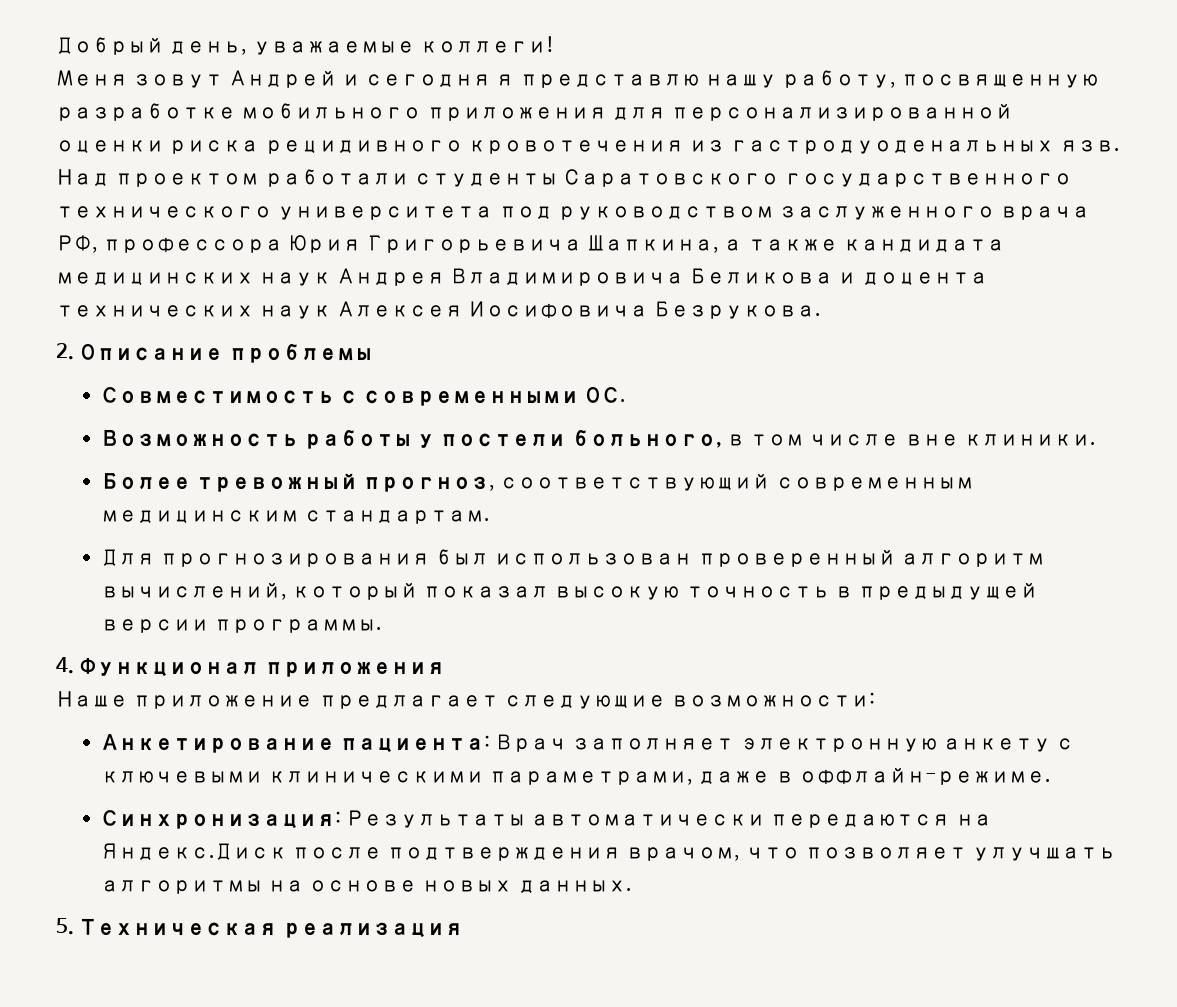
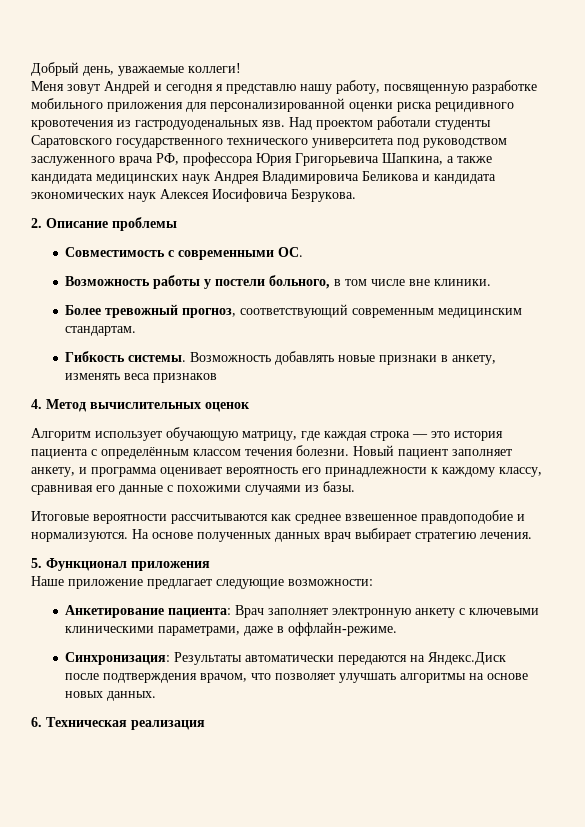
- Над проектом работали студенты Саратовского государственного технического университета под руководством заслуженного врача РФ, профессора Юрия Григорьевича Шапкина, а также кандидата медицинских наук Андрея Владимировича Беликова и доцента технических наук Алексея Иосифовича Безрукова.
+ Над проектом работали студенты Саратовского государственного технического университета под руководством заслуженного врача РФ, профессора Юрия Григорьевича Шапкина, а также кандидата медицинских наук Андрея Владимировича Беликова и кандидата экономических наук Алексея Иосифовича Безрукова.
- Для прогнозирования был использован проверенный алгоритм вычислений, который показал высокую точность в предыдущей версии программы.
- 4. Функционал приложения
+ Гибкость системы. Возможность добавлять новые признаки в анкету, изменять веса признаков
+ 4. Метод вычислительных оценок
+ Алгоритм использует обучающую матрицу, где каждая строка — это история пациента с определённым классом течения болезни. Новый пациент заполняет анкету, и программа оценивает вероятность его принадлежности к каждому классу, сравнивая его данные с похожими случаями из базы.
+ Итоговые вероятности рассчитываются как среднее взвешенное правдоподобие и нормализуются. На основе полученных данных врач выбирает стратегию лечения.
+ 5. Функционал приложения
- 5. Техническая реализация
+ 6. Техническая реализация

